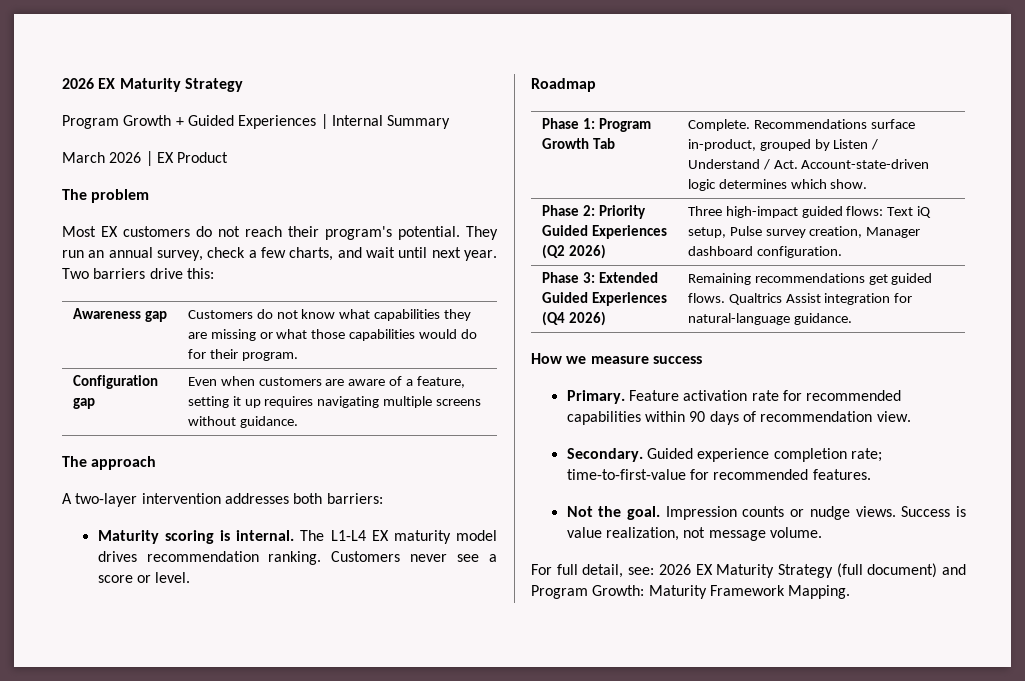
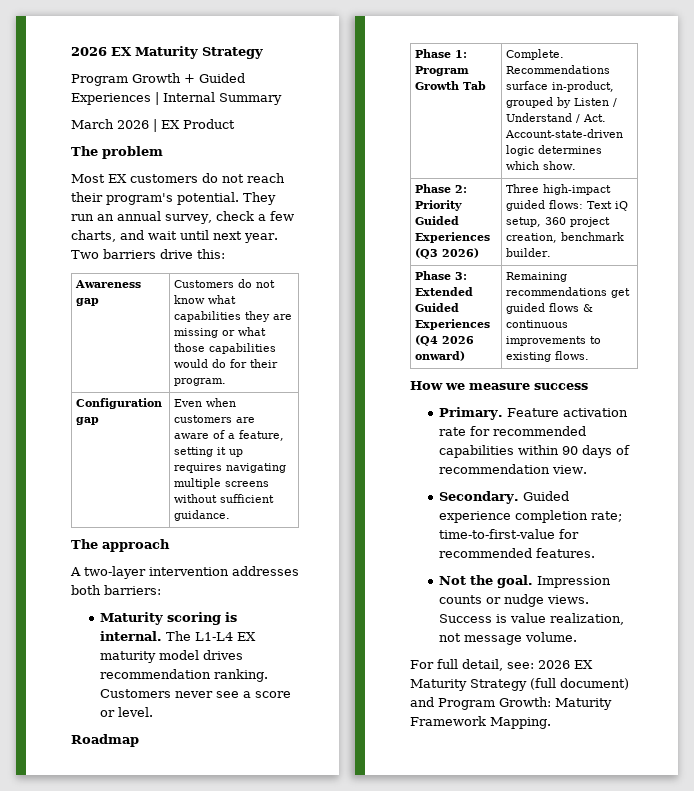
- Configuration gap | Even when customers are aware of a feature, setting it up requires navigating multiple screens without guidance.
+ Configuration gap | Even when customers are aware of a feature, setting it up requires navigating multiple screens without sufficient guidance.
- Phase 2: Priority Guided Experiences (Q2 2026) | Three high-impact guided flows: Text iQ setup, Pulse survey creation, Manager dashboard configuration.
+ Phase 2: Priority Guided Experiences (Q3 2026) | Three high-impact guided flows: Text iQ setup, 360 project creation, benchmark builder.
- Phase 3: Extended Guided Experiences (Q4 2026) | Remaining recommendations get guided flows. Qualtrics Assist integration for natural-language guidance.
+ Phase 3: Extended Guided Experiences (Q4 2026 onward) | Remaining recommendations get guided flows & continuous improvements to existing flows.

